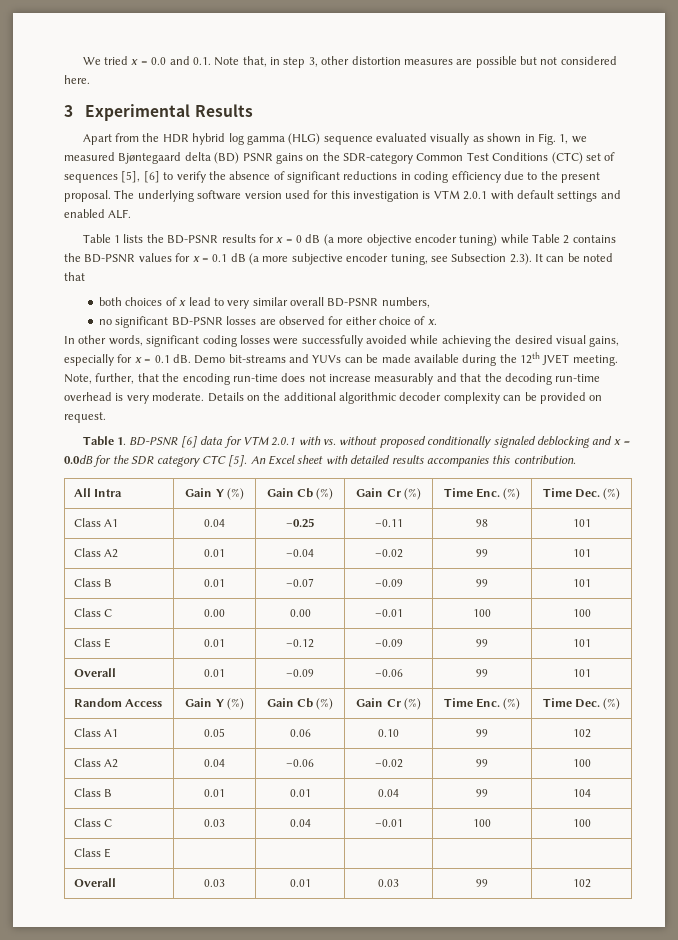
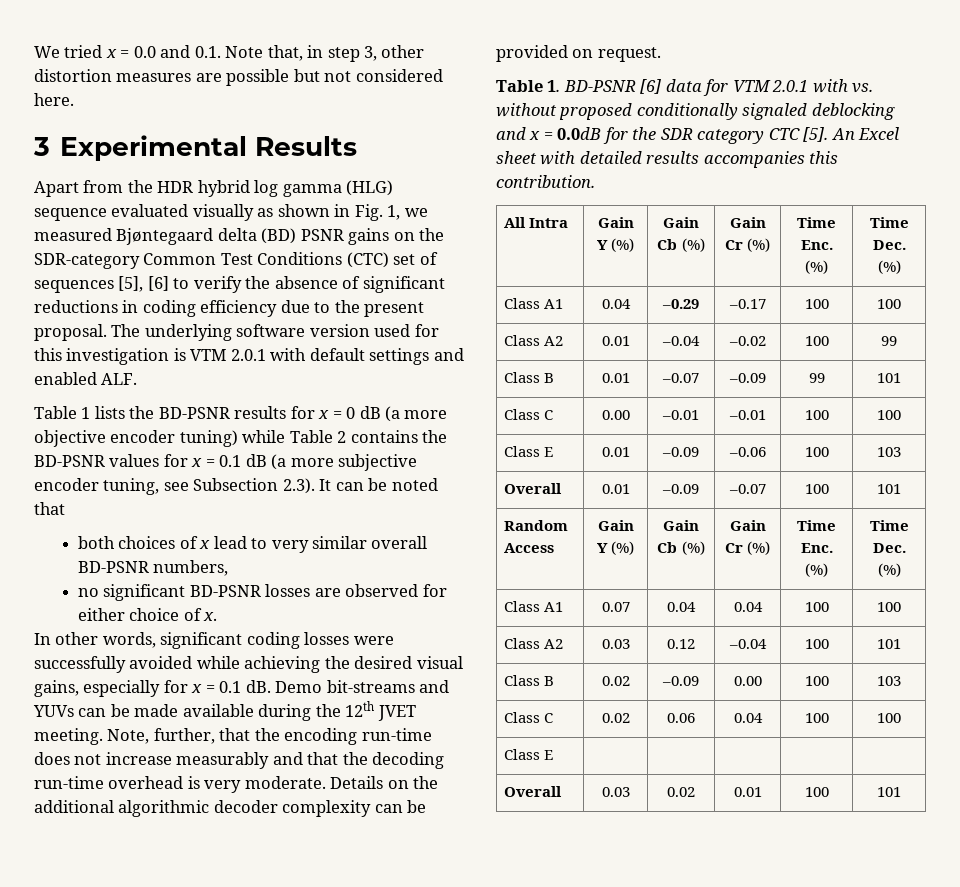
- Class A1 | 0.04 | –0.25 | –0.11 | 98 | 101
+ Class A1 | 0.04 | –0.29 | –0.17 | 100 | 100
- Class A2 | 0.01 | –0.04 | –0.02 | 99 | 101
+ Class A2 | 0.01 | –0.04 | –0.02 | 100 | 99
- Class C | 0.00 | 0.00 | –0.01 | 100 | 100
+ Class C | 0.00 | –0.01 | –0.01 | 100 | 100
- Class E | 0.01 | –0.12 | –0.09 | 99 | 101
+ Class E | 0.01 | –0.09 | –0.06 | 100 | 103
- Overall | 0.01 | –0.09 | –0.06 | 99 | 101
+ Overall | 0.01 | –0.09 | –0.07 | 100 | 101
- Class A1 | 0.05 | 0.06 | 0.10 | 99 | 102
- Class A2 | 0.04 | –0.06 | –0.02 | 99 | 100
- Class B | 0.01 | 0.01 | 0.04 | 99 | 104
- Class C | 0.03 | 0.04 | –0.01 | 100 | 100
+ Class A1 | 0.07 | 0.04 | 0.04 | 100 | 100
+ Class A2 | 0.03 | 0.12 | –0.04 | 100 | 101
+ Class B | 0.02 | –0.09 | 0.00 | 100 | 103
+ Class C | 0.02 | 0.06 | 0.04 | 100 | 100
- Overall | 0.03 | 0.01 | 0.03 | 99 | 102
+ Overall | 0.03 | 0.02 | 0.01 | 100 | 101

